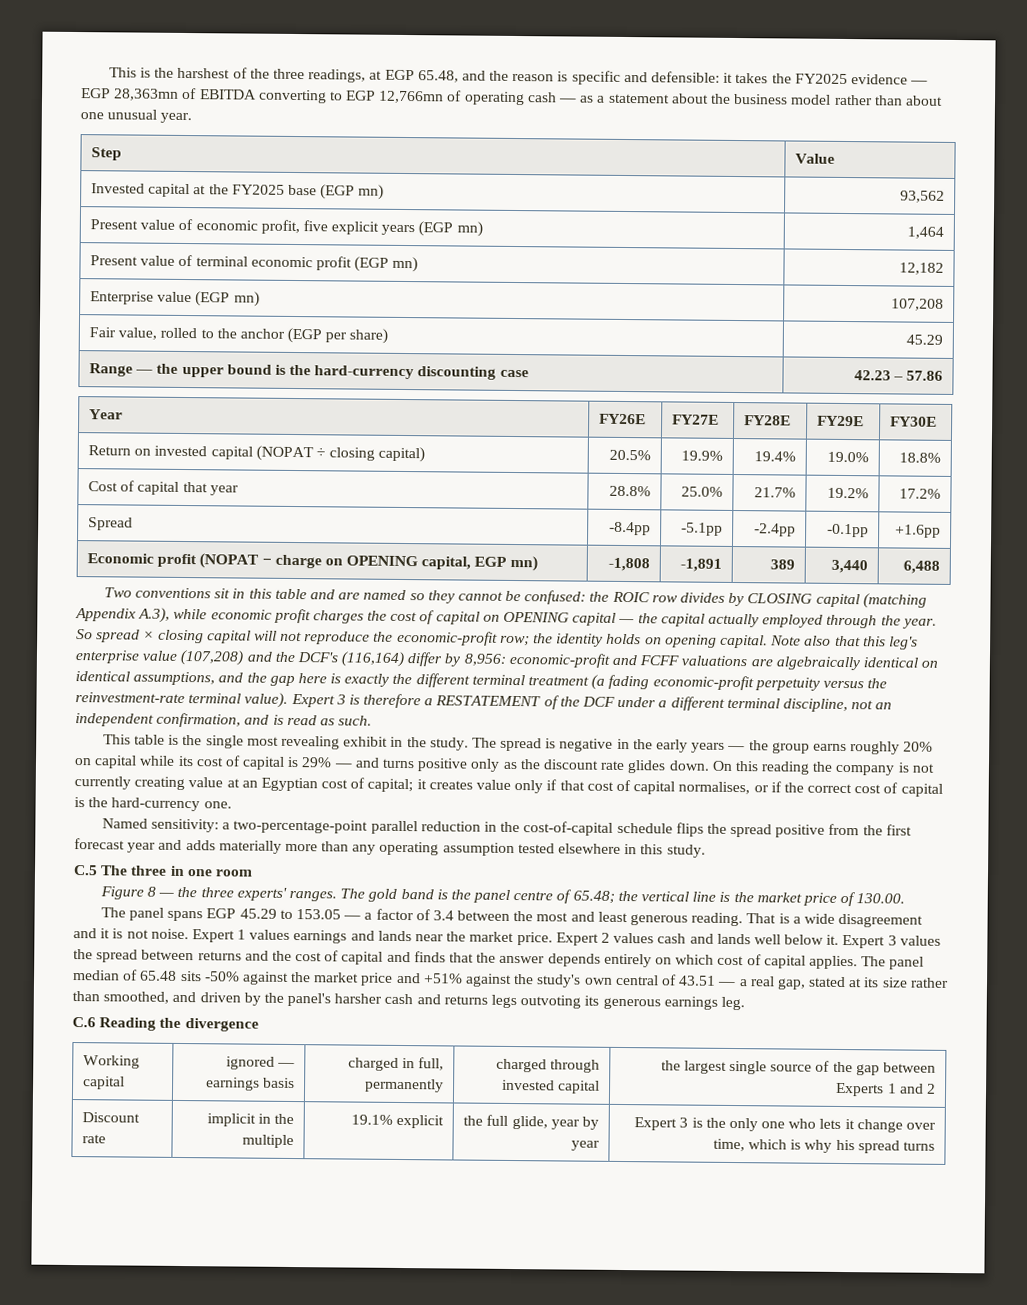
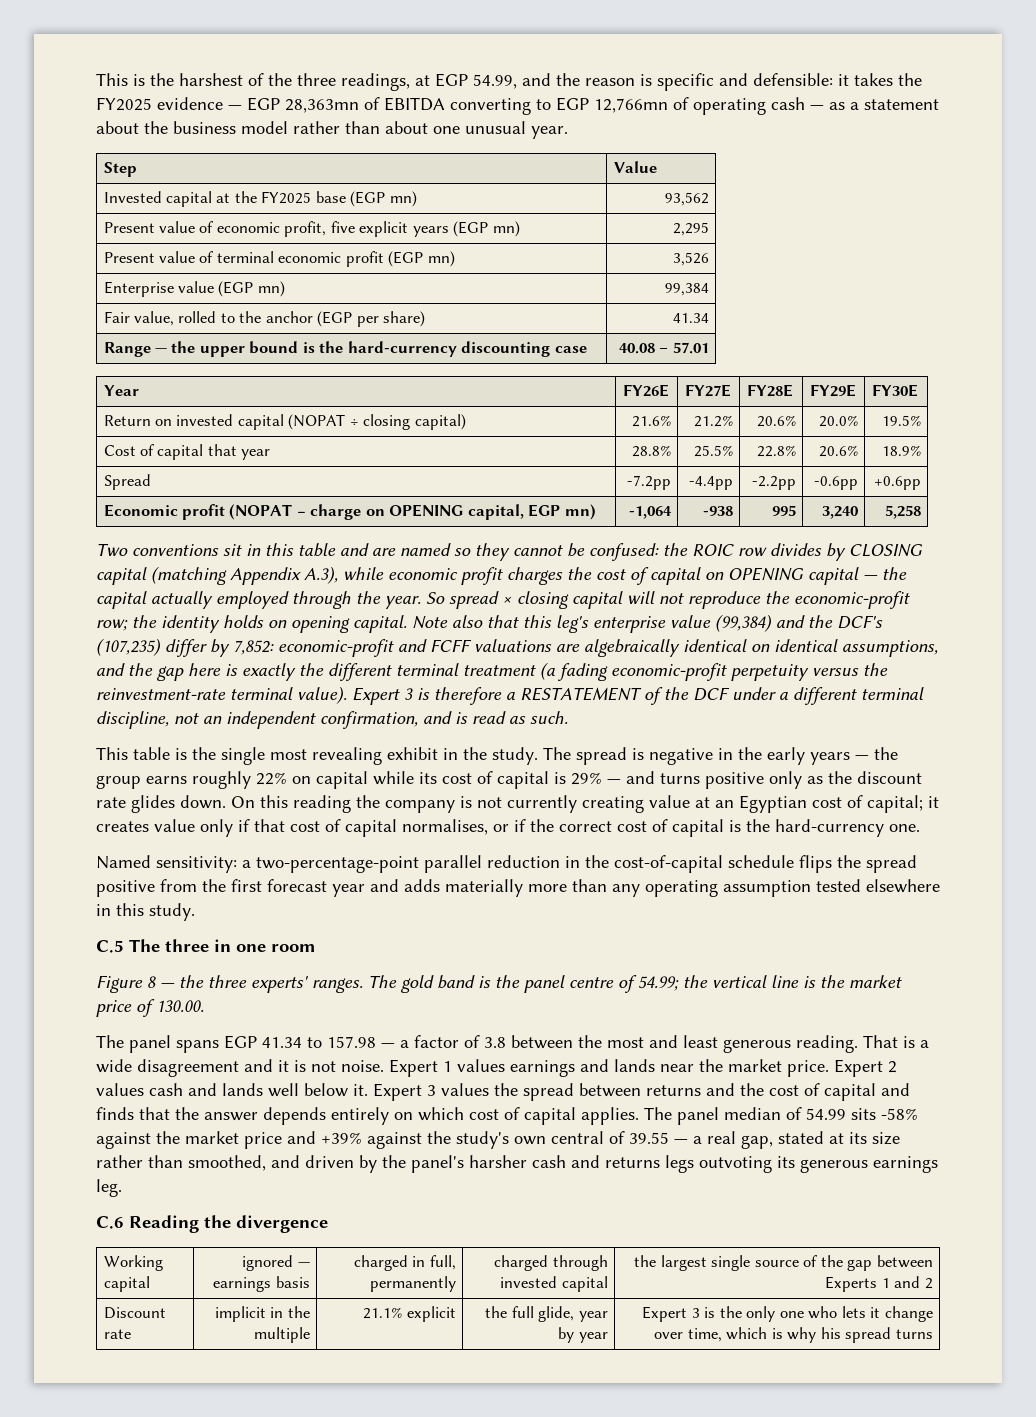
- This is the harshest of the three readings, at EGP 65.48, and the reason is specific and defensible: it takes the FY2025 evidence — EGP 28,363mn of EBITDA converting to EGP 12,766mn of operating cash — as a statement about the business model rather than about one unusual year.
+ This is the harshest of the three readings, at EGP 54.99, and the reason is specific and defensible: it takes the FY2025 evidence — EGP 28,363mn of EBITDA converting to EGP 12,766mn of operating cash — as a statement about the business model rather than about one unusual year.
- Present value of economic profit, five explicit years (EGP mn) | 1,464
+ Present value of economic profit, five explicit years (EGP mn) | 2,295
- Present value of terminal economic profit (EGP mn) | 12,182
+ Present value of terminal economic profit (EGP mn) | 3,526
- Enterprise value (EGP mn) | 107,208
+ Enterprise value (EGP mn) | 99,384
- Fair value, rolled to the anchor (EGP per share) | 45.29
+ Fair value, rolled to the anchor (EGP per share) | 41.34
- Range — the upper bound is the hard-currency discounting case | 42.23 – 57.86
+ Range — the upper bound is the hard-currency discounting case | 40.08 – 57.01
- Return on invested capital (NOPAT ÷ closing capital) | 20.5% | 19.9% | 19.4% | 19.0% | 18.8%
+ Return on invested capital (NOPAT ÷ closing capital) | 21.6% | 21.2% | 20.6% | 20.0% | 19.5%
- Cost of capital that year | 28.8% | 25.0% | 21.7% | 19.2% | 17.2%
- Spread | -8.4pp | -5.1pp | -2.4pp | -0.1pp | +1.6pp
+ Cost of capital that year | 28.8% | 25.5% | 22.8% | 20.6% | 18.9%
+ Spread | -7.2pp | -4.4pp | -2.2pp | -0.6pp | +0.6pp
- Economic profit (NOPAT − charge on OPENING capital, EGP mn) | -1,808 | -1,891 | 389 | 3,440 | 6,488
+ Economic profit (NOPAT − charge on OPENING capital, EGP mn) | -1,064 | -938 | 995 | 3,240 | 5,258
- Note also that this leg's enterprise value (107,208) and the DCF's (116,164) differ by 8,956: economic-profit and FCFF valuations are algebraically identical on identical assumptions, and the gap here is exactly the different terminal treatment (a fading economic-profit perpetuity versus the reinvestment-rate terminal value).
+ Note also that this leg's enterprise value (99,384) and the DCF's (107,235) differ by 7,852: economic-profit and FCFF valuations are algebraically identical on identical assumptions, and the gap here is exactly the different terminal treatment (a fading economic-profit perpetuity versus the reinvestment-rate terminal value).
- The spread is negative in the early years — the group earns roughly 20% on capital while its cost of capital is 29% — and turns positive only as the discount rate glides down.
+ The spread is negative in the early years — the group earns roughly 22% on capital while its cost of capital is 29% — and turns positive only as the discount rate glides down.
- The gold band is the panel centre of 65.48; the vertical line is the market price of 130.00.
+ The gold band is the panel centre of 54.99; the vertical line is the market price of 130.00.
- The panel spans EGP 45.29 to 153.05 — a factor of 3.4 between the most and least generous reading.
+ The panel spans EGP 41.34 to 157.98 — a factor of 3.8 between the most and least generous reading.
- The panel median of 65.48 sits -50% against the market price and +51% against the study's own central of 43.51 — a real gap, stated at its size rather than smoothed, and driven by the panel's harsher cash and returns legs outvoting its generous earnings leg.
+ The panel median of 54.99 sits -58% against the market price and +39% against the study's own central of 39.55 — a real gap, stated at its size rather than smoothed, and driven by the panel's harsher cash and returns legs outvoting its generous earnings leg.
- Discount rate | implicit in the multiple | 19.1% explicit | the full glide, year by year | Expert 3 is the only one who lets it change over time, which is why his spread turns
+ Discount rate | implicit in the multiple | 21.1% explicit | the full glide, year by year | Expert 3 is the only one who lets it change over time, which is why his spread turns

